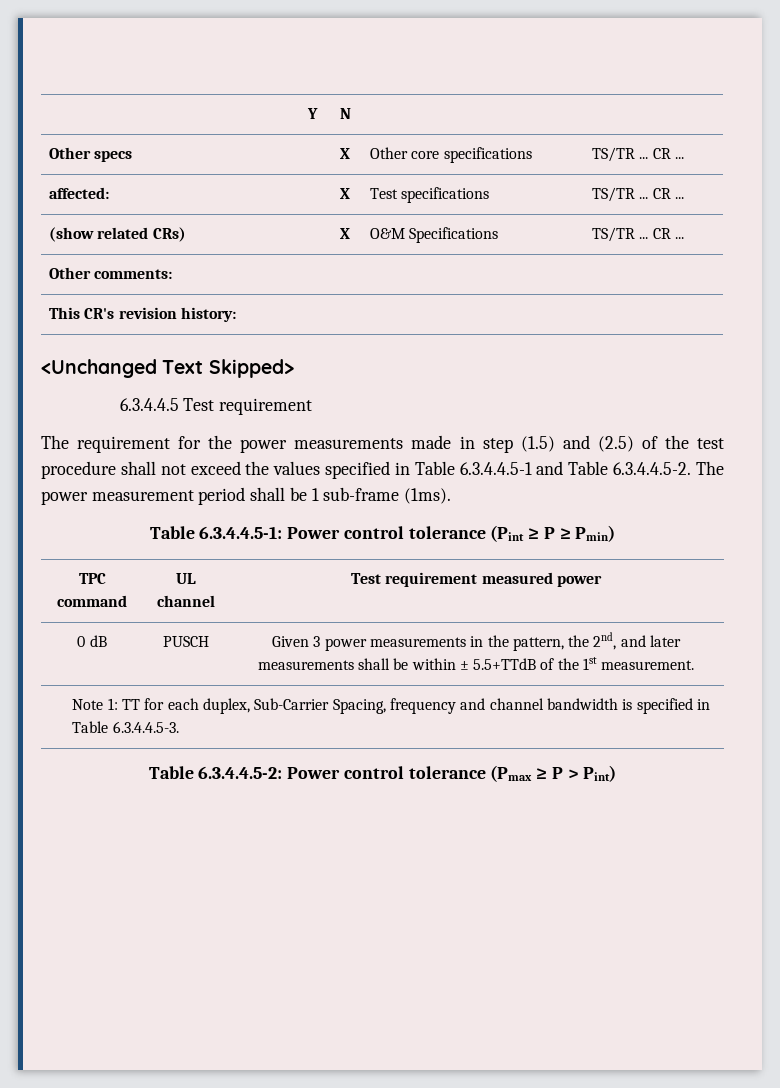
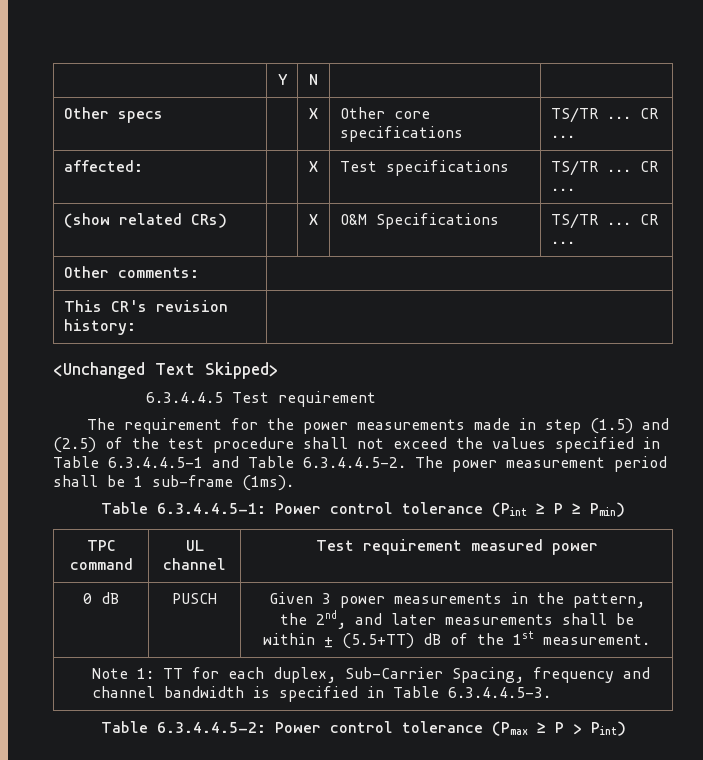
- 0 dB | PUSCH | Given 3 power measurements in the pattern, the 2nd, and later measurements shall be within ± 5.5+TTdB of the 1st measurement.
+ 0 dB | PUSCH | Given 3 power measurements in the pattern, the 2nd, and later measurements shall be within ± (5.5+TT) dB of the 1st measurement.

